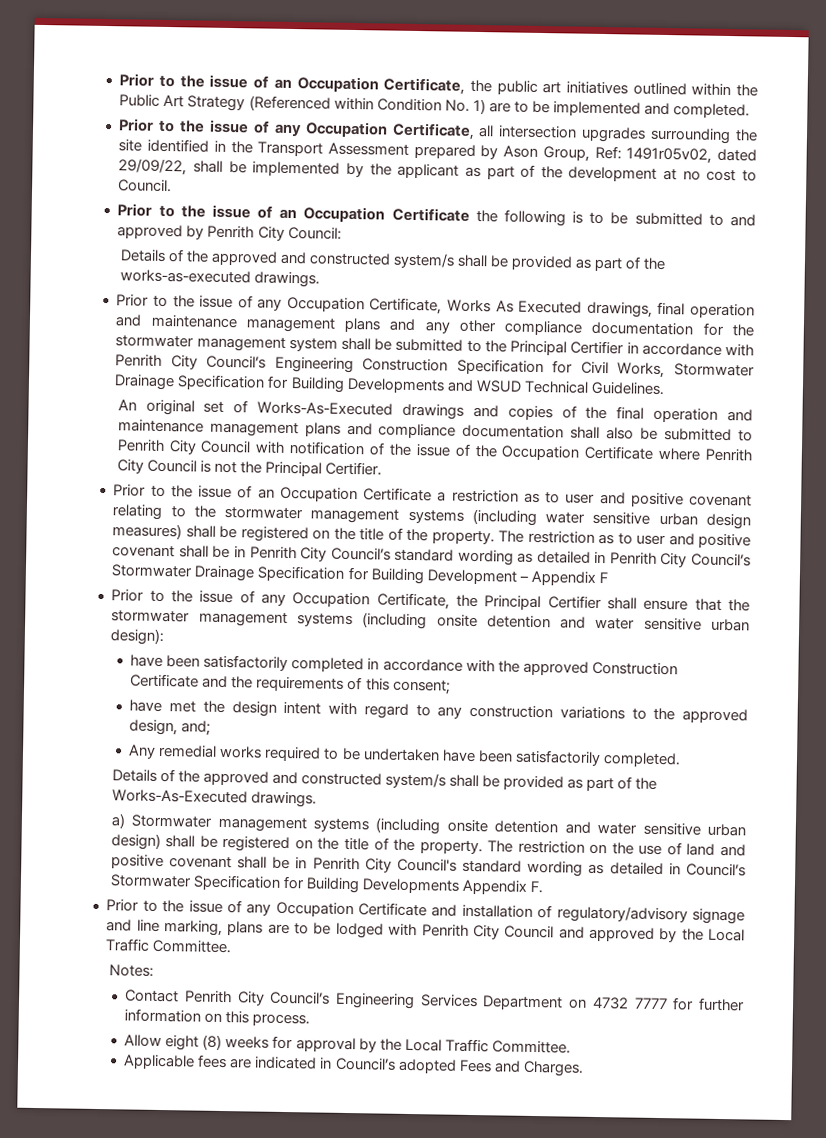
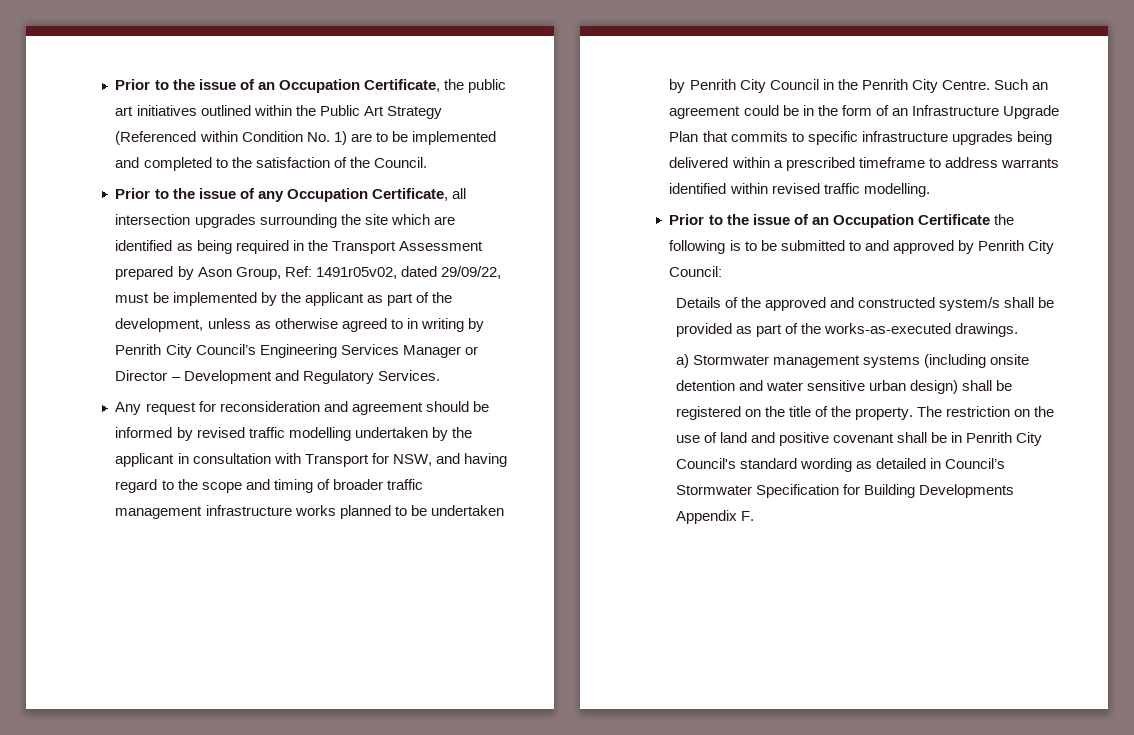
- Prior to the issue of an Occupation Certificate, the public art initiatives outlined within the Public Art Strategy (Referenced within Condition No. 1) are to be implemented and completed.
+ Prior to the issue of an Occupation Certificate, the public art initiatives outlined within the Public Art Strategy (Referenced within Condition No. 1) are to be implemented and completed to the satisfaction of the Council.
- Prior to the issue of any Occupation Certificate, all intersection upgrades surrounding the site identified in the Transport Assessment prepared by Ason Group, Ref: 1491r05v02, dated 29/09/22, shall be implemented by the applicant as part of the development at no cost to Council.
+ Prior to the issue of any Occupation Certificate, all intersection upgrades surrounding the site which are identified as being required in the Transport Assessment prepared by Ason Group, Ref: 1491r05v02, dated 29/09/22, must be implemented by the applicant as part of the development, unless as otherwise agreed to in writing by Penrith City Council’s Engineering Services Manager or Director – Development and Regulatory Services.
+ Any request for reconsideration and agreement should be informed by revised traffic modelling undertaken by the applicant in consultation with Transport for NSW, and having regard to the scope and timing of broader traffic management infrastructure works planned to be undertaken by Penrith City Council in the Penrith City Centre. Such an agreement could be in the form of an Infrastructure Upgrade Plan that commits to specific infrastructure upgrades being delivered within a prescribed timeframe to address warrants identified within revised traffic modelling.
- Prior to the issue of any Occupation Certificate, Works As Executed drawings, final operation and maintenance management plans and any other compliance documentation for the stormwater management system shall be submitted to the Principal Certifier in accordance with Penrith City Council’s Engineering Construction Specification for Civil Works, Stormwater Drainage Specification for Building Developments and WSUD Technical Guidelines.
- An original set of Works-As-Executed drawings and copies of the final operation and maintenance management plans and compliance documentation shall also be submitted to Penrith City Council with notification of the issue of the Occupation Certificate where Penrith City Council is not the Principal Certifier.
- Prior to the issue of an Occupation Certificate a restriction as to user and positive covenant relating to the stormwater management systems (including water sensitive urban design measures) shall be registered on the title of the property. The restriction as to user and positive covenant shall be in Penrith City Council’s standard wording as detailed in Penrith City Council’s Stormwater Drainage Specification for Building Development – Appendix F
- Prior to the issue of any Occupation Certificate, the Principal Certifier shall ensure that the stormwater management systems (including onsite detention and water sensitive urban design):
- have been satisfactorily completed in accordance with the approved Construction Certificate and the requirements of this consent;
- have met the design intent with regard to any construction variations to the approved design, and;
- Any remedial works required to be undertaken have been satisfactorily completed.
- Details of the approved and constructed system/s shall be provided as part of the Works-As-Executed drawings.
- Prior to the issue of any Occupation Certificate and installation of regulatory/advisory signage and line marking, plans are to be lodged with Penrith City Council and approved by the Local Traffic Committee.
- Notes:
- Contact Penrith City Council’s Engineering Services Department on 4732 7777 for further information on this process.
- Allow eight (8) weeks for approval by the Local Traffic Committee.
- Applicable fees are indicated in Council’s adopted Fees and Charges.

